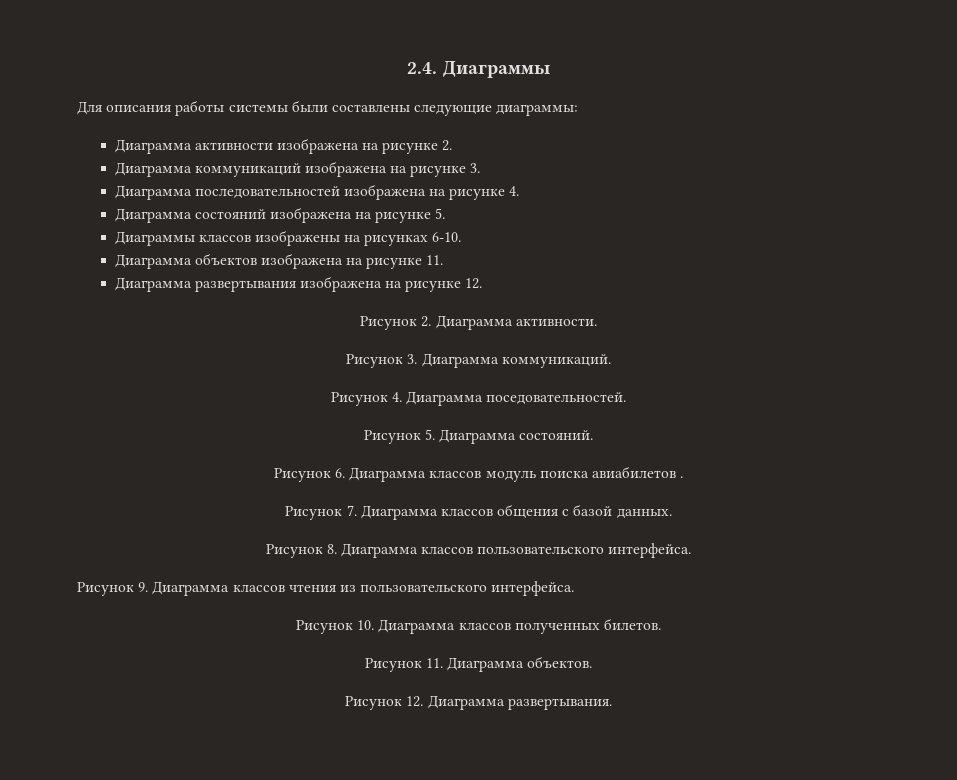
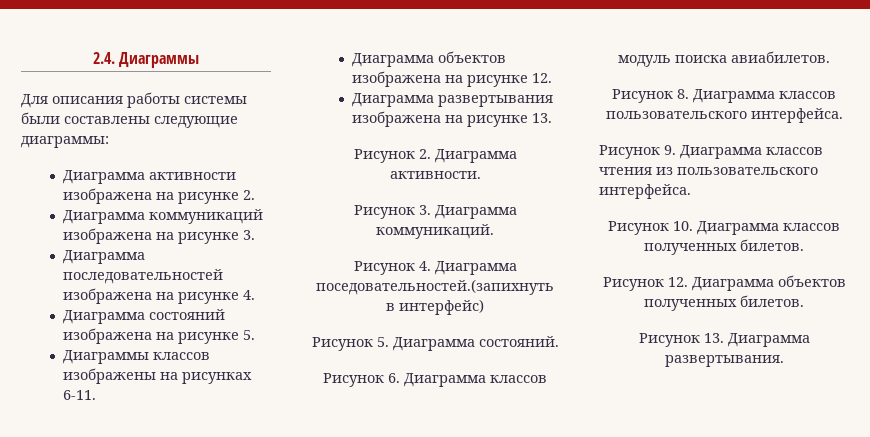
- Диаграммы классов изображены на рисунках 6-10.
+ Диаграммы классов изображены на рисунках 6-11.
- Диаграмма объектов изображена на рисунке 11.
+ Диаграмма объектов изображена на рисунке 12.
- Диаграмма развертывания изображена на рисунке 12.
+ Диаграмма развертывания изображена на рисунке 13.
- Рисунок 4. Диаграмма поседовательностей.
+ Рисунок 4. Диаграмма поседовательностей.(запихнуть в интерфейс)
- Рисунок 6. Диаграмма классов модуль поиска авиабилетов .
- Рисунок 7. Диаграмма классов общения с базой данных.
+ Рисунок 6. Диаграмма классов модуль поиска авиабилетов.
- Рисунок 11. Диаграмма объектов.
- Рисунок 12. Диаграмма развертывания.
+ Рисунок 12. Диаграмма объектов полученных билетов.
+ Рисунок 13. Диаграмма развертывания.

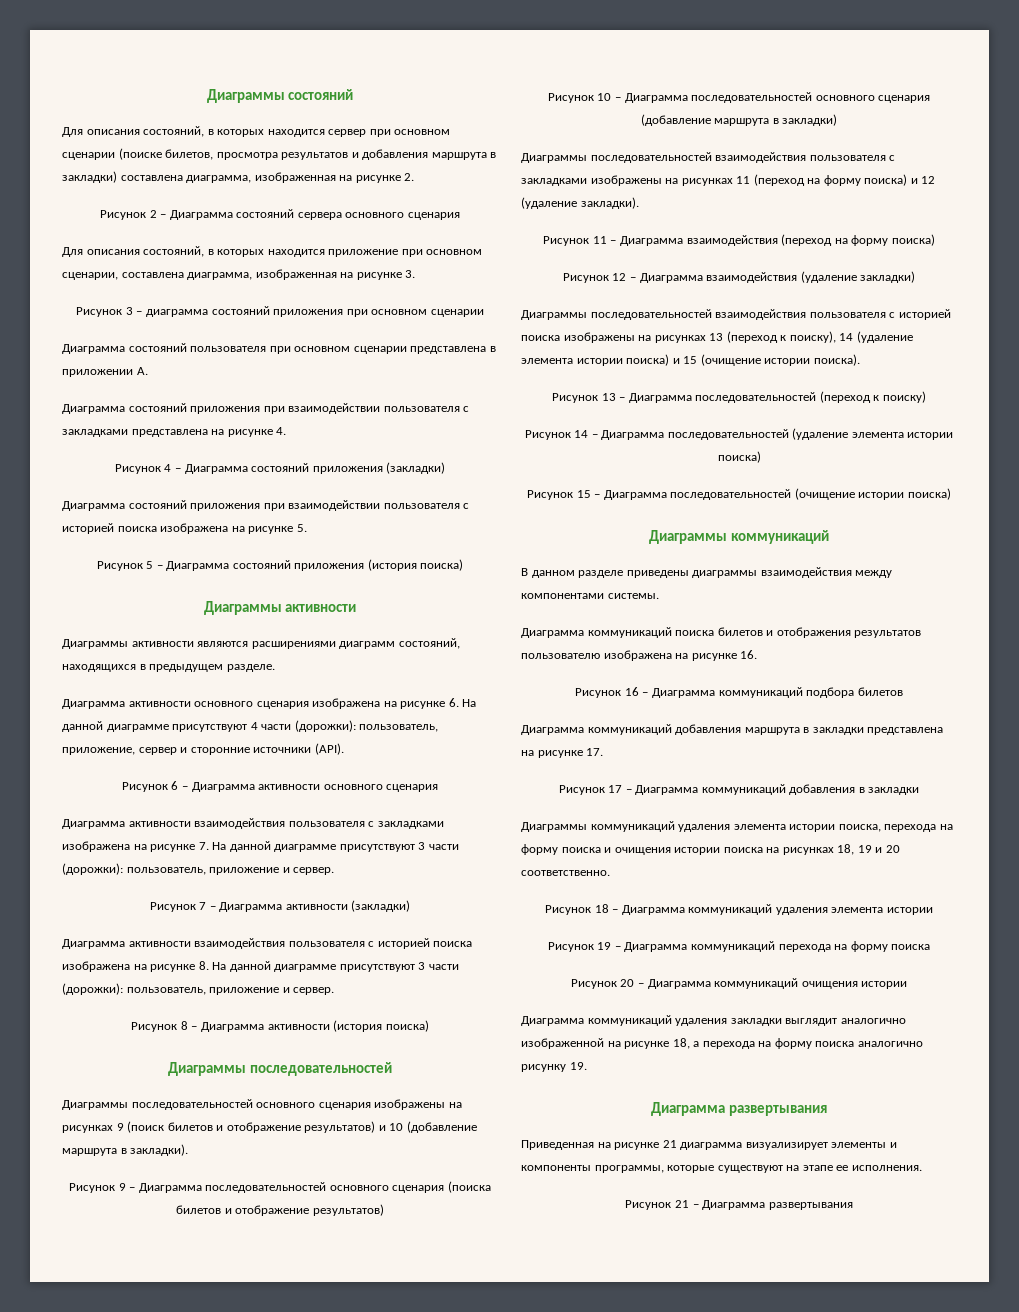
- 2.4. Диаграммы
- Для описания работы системы были составлены следующие диаграммы:
- Диаграмма активности изображена на рисунке 2.
- Диаграмма коммуникаций изображена на рисунке 3.
- Диаграмма последовательностей изображена на рисунке 4.
- Диаграмма состояний изображена на рисунке 5.
- Диаграммы классов изображены на рисунках 6-11.
- Диаграмма объектов изображена на рисунке 12.
- Диаграмма развертывания изображена на рисунке 13.
- Рисунок 2. Диаграмма активности.
- Рисунок 3. Диаграмма коммуникаций.
- Рисунок 4. Диаграмма поседовательностей.(запихнуть в интерфейс)
- Рисунок 5. Диаграмма состояний.
- Рисунок 6. Диаграмма классов модуль поиска авиабилетов.
- Рисунок 8. Диаграмма классов пользовательского интерфейса.
- Рисунок 9. Диаграмма классов чтения из пользовательского интерфейса.
- Рисунок 10. Диаграмма классов полученных билетов.
- Рисунок 12. Диаграмма объектов полученных билетов.
- Рисунок 13. Диаграмма развертывания.
+ Диаграммы состояний
+ Для описания состояний, в которых находится сервер при основном сценарии (поиске билетов, просмотра результатов и добавления маршрута в закладки) составлена диаграмма, изображенная на рисунке 2.
+ Рисунок 2 – Диаграмма состояний сервера основного сценария
+ Для описания состояний, в которых находится приложение при основном сценарии, составлена диаграмма, изображенная на рисунке 3.
+ Рисунок 3 – диаграмма состояний приложения при основном сценарии
+ Диаграмма состояний пользователя при основном сценарии представлена в приложении А.
+ Диаграмма состояний приложения при взаимодействии пользователя с закладками представлена на рисунке 4.
+ Рисунок 4 – Диаграмма состояний приложения (закладки)
+ Диаграмма состояний приложения при взаимодействии пользователя с историей поиска изображена на рисунке 5.
+ Рисунок 5 – Диаграмма состояний приложения (история поиска)
+ Диаграммы активности
+ Диаграммы активности являются расширениями диаграмм состояний, находящихся в предыдущем разделе.
+ Диаграмма активности основного сценария изображена на рисунке 6. На данной диаграмме присутствуют 4 части (дорожки): пользователь, приложение, сервер и сторонние источники (API).
+ Рисунок 6 – Диаграмма активности основного сценария
+ Диаграмма активности взаимодействия пользователя с закладками изображена на рисунке 7. На данной диаграмме присутствуют 3 части (дорожки): пользователь, приложение и сервер.
+ Рисунок 7 – Диаграмма активности (закладки)
+ Диаграмма активности взаимодействия пользователя с историей поиска изображена на рисунке 8. На данной диаграмме присутствуют 3 части (дорожки): пользователь, приложение и сервер.
+ Рисунок 8 – Диаграмма активности (история поиска)
+ Диаграммы последовательностей
+ Диаграммы последовательностей основного сценария изображены на рисунках 9 (поиск билетов и отображение результатов) и 10 (добавление маршрута в закладки).
+ Рисунок 9 – Диаграмма последовательностей основного сценария (поиска билетов и отображение результатов)
+ Рисунок 10 – Диаграмма последовательностей основного сценария (добавление маршрута в закладки)
+ Диаграммы последовательностей взаимодействия пользователя с закладками изображены на рисунках 11 (переход на форму поиска) и 12 (удаление закладки).
+ Рисунок 11 – Диаграмма взаимодействия (переход на форму поиска)
+ Рисунок 12 – Диаграмма взаимодействия (удаление закладки)
+ Диаграммы последовательностей взаимодействия пользователя с историей поиска изображены на рисунках 13 (переход к поиску), 14 (удаление элемента истории поиска) и 15 (очищение истории поиска).
+ Рисунок 13 – Диаграмма последовательностей (переход к поиску)
+ Рисунок 14 – Диаграмма последовательностей (удаление элемента истории поиска)
+ Рисунок 15 – Диаграмма последовательностей (очищение истории поиска)
+ Диаграммы коммуникаций
+ В данном разделе приведены диаграммы взаимодействия между компонентами системы.
+ Диаграмма коммуникаций поиска билетов и отображения результатов пользователю изображена на рисунке 16.
+ Рисунок 16 – Диаграмма коммуникаций подбора билетов
+ Диаграмма коммуникаций добавления маршрута в закладки представлена на рисунке 17.
+ Рисунок 17 – Диаграмма коммуникаций добавления в закладки
+ Диаграммы коммуникаций удаления элемента истории поиска, перехода на форму поиска и очищения истории поиска на рисунках 18, 19 и 20 соответственно.
+ Рисунок 18 – Диаграмма коммуникаций удаления элемента истории
+ Рисунок 19 – Диаграмма коммуникаций перехода на форму поиска
+ Рисунок 20 – Диаграмма коммуникаций очищения истории
+ Диаграмма коммуникаций удаления закладки выглядит аналогично изображенной на рисунке 18, а перехода на форму поиска аналогично рисунку 19.
+ Диаграмма развертывания
+ Приведенная на рисунке 21 диаграмма визуализирует элементы и компоненты программы, которые существуют на этапе ее исполнения.
+ Рисунок 21 – Диаграмма развертывания

